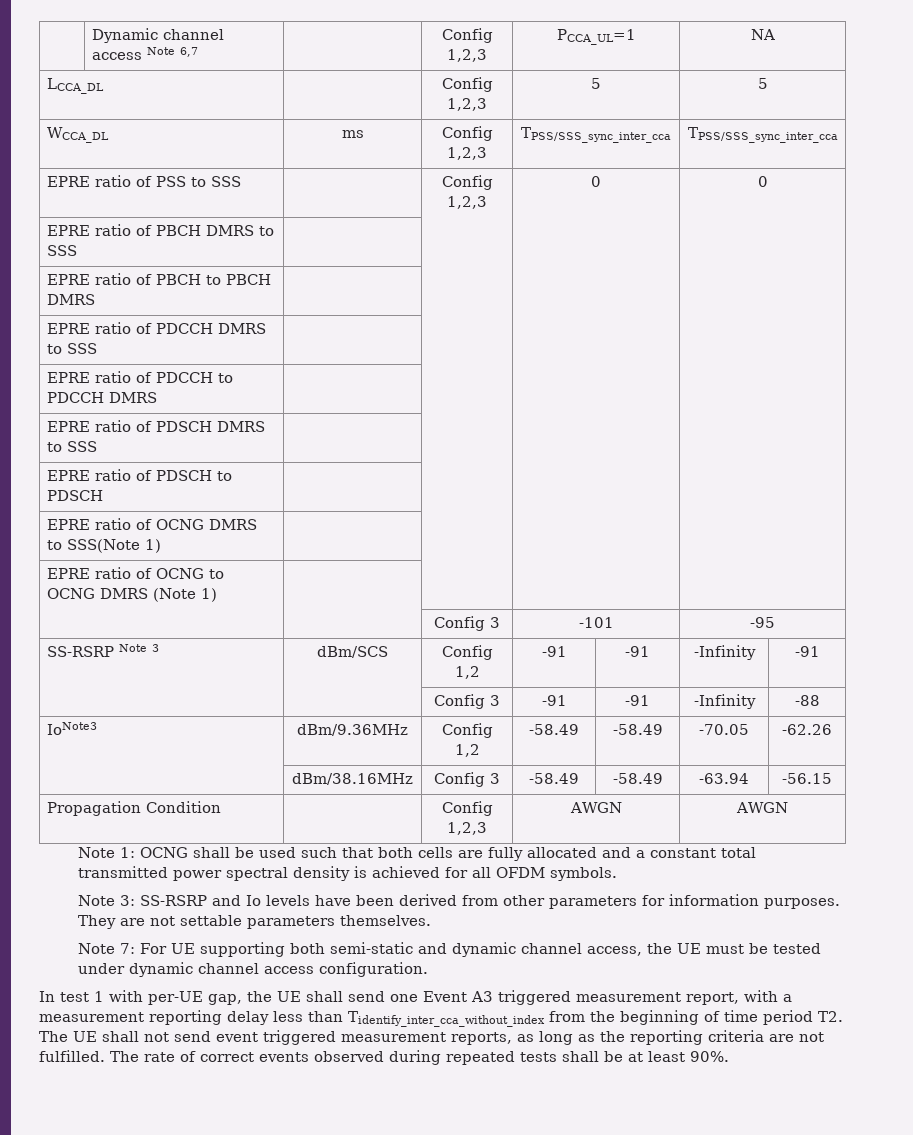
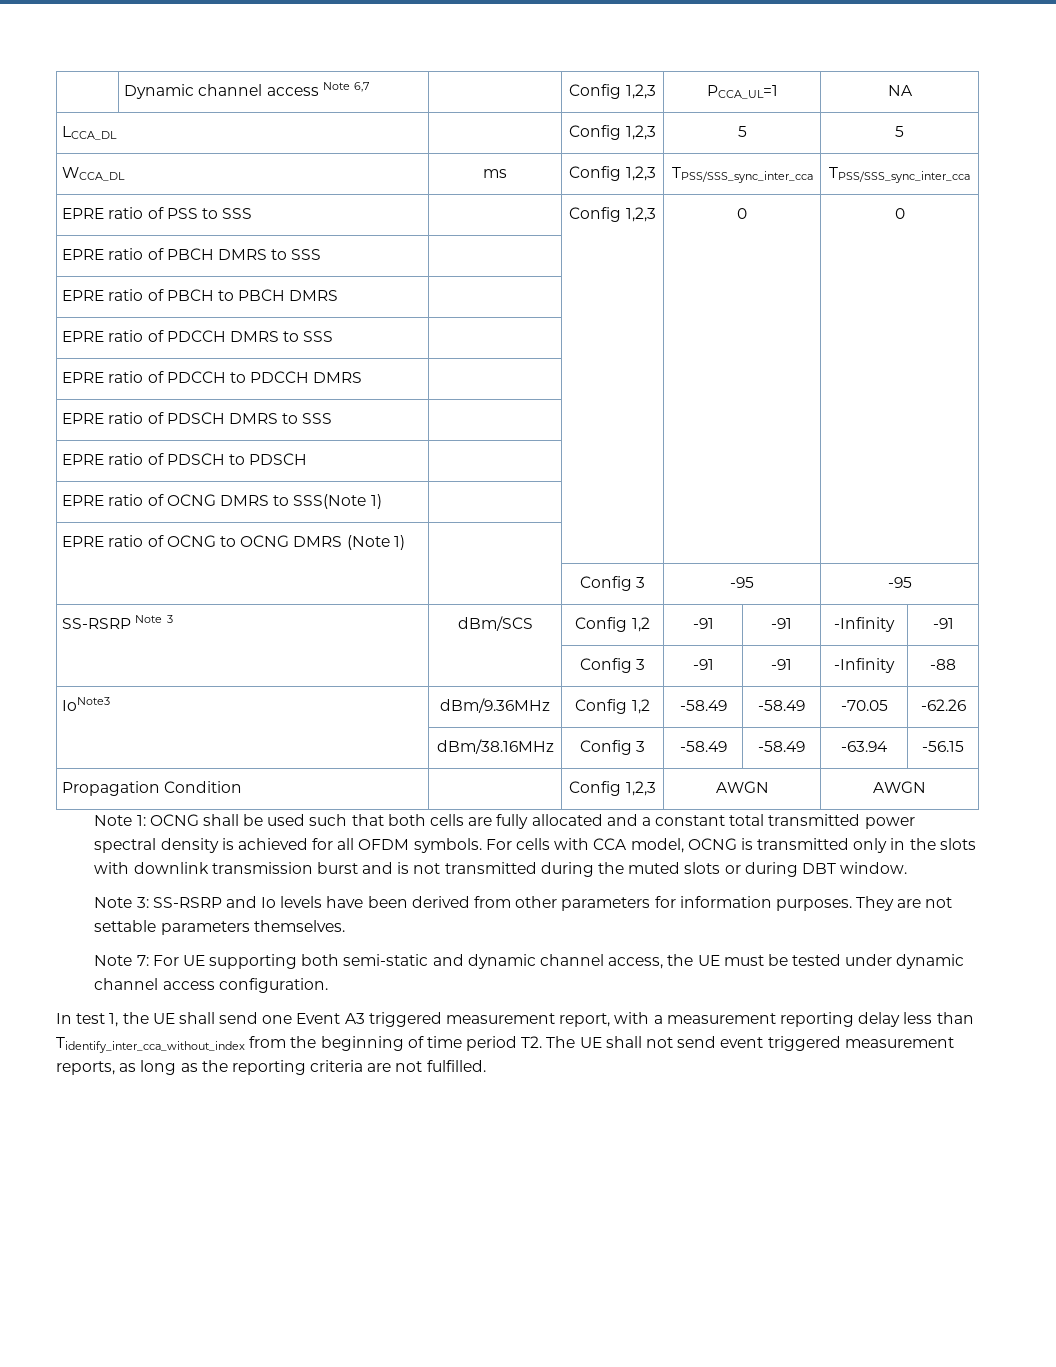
- | | Config 3 | -101 | -95
+ | | Config 3 | -95 | -95
+ For cells with CCA model, OCNG is transmitted only in the slots with downlink transmission burst and is not transmitted during the muted slots or during DBT window.
- In test 1 with per-UE gap, the UE shall send one Event A3 triggered measurement report, with a measurement reporting delay less than Tidentify_inter_cca_without_index from the beginning of time period T2. The UE shall not send event triggered measurement reports, as long as the reporting criteria are not fulfilled. The rate of correct events observed during repeated tests shall be at least 90%.
+ In test 1, the UE shall send one Event A3 triggered measurement report, with a measurement reporting delay less than Tidentify_inter_cca_without_index from the beginning of time period T2. The UE shall not send event triggered measurement reports, as long as the reporting criteria are not fulfilled.

